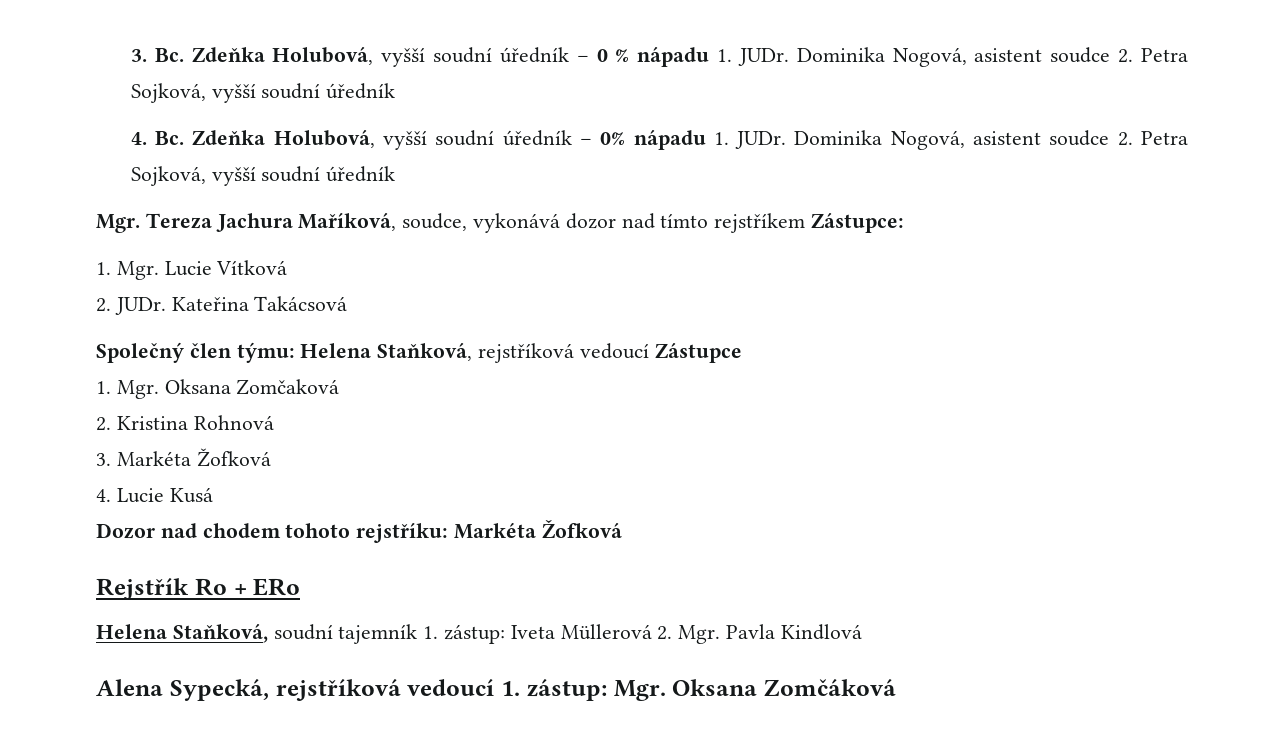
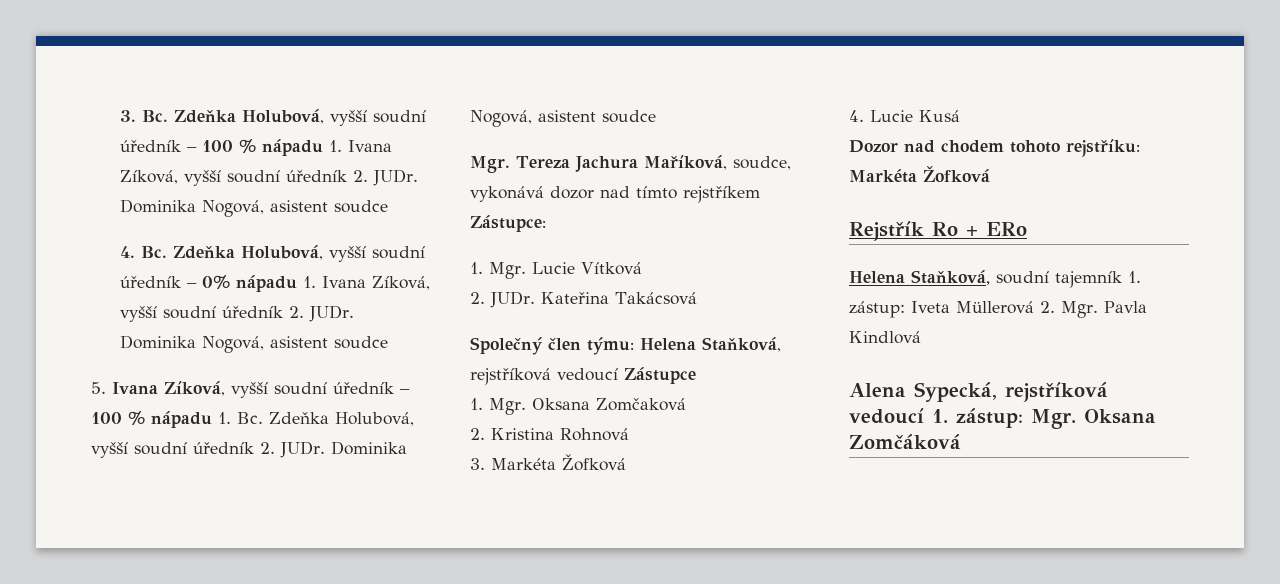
- 3. Bc. Zdeňka Holubová, vyšší soudní úředník – 0 % nápadu 1. JUDr. Dominika Nogová, asistent soudce 2. Petra Sojková, vyšší soudní úředník
+ 3. Bc. Zdeňka Holubová, vyšší soudní úředník – 100 % nápadu 1. Ivana Zíková, vyšší soudní úředník 2. JUDr. Dominika Nogová, asistent soudce
- 4. Bc. Zdeňka Holubová, vyšší soudní úředník – 0% nápadu 1. JUDr. Dominika Nogová, asistent soudce 2. Petra Sojková, vyšší soudní úředník
+ 4. Bc. Zdeňka Holubová, vyšší soudní úředník – 0% nápadu 1. Ivana Zíková, vyšší soudní úředník 2. JUDr. Dominika Nogová, asistent soudce
+ 5. Ivana Zíková, vyšší soudní úředník – 100 % nápadu 1. Bc. Zdeňka Holubová, vyšší soudní úředník 2. JUDr. Dominika Nogová, asistent soudce

